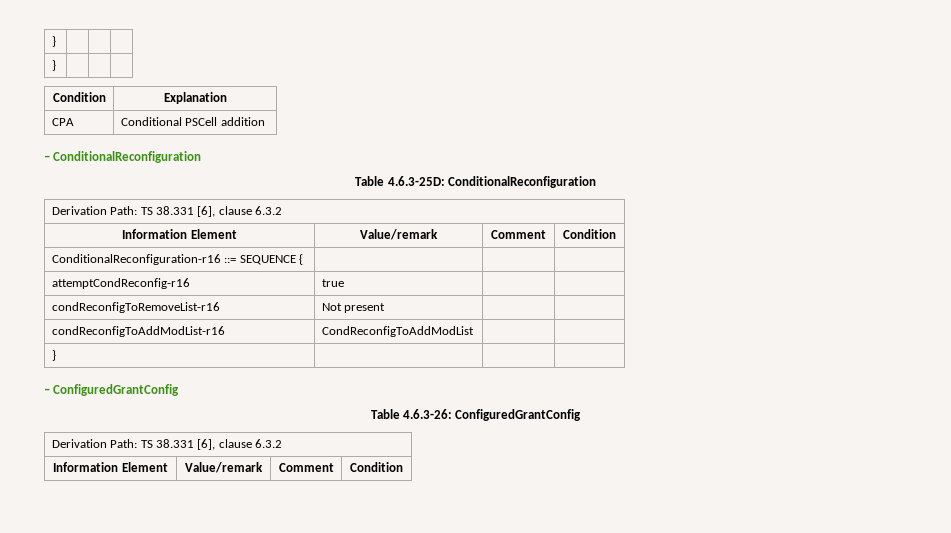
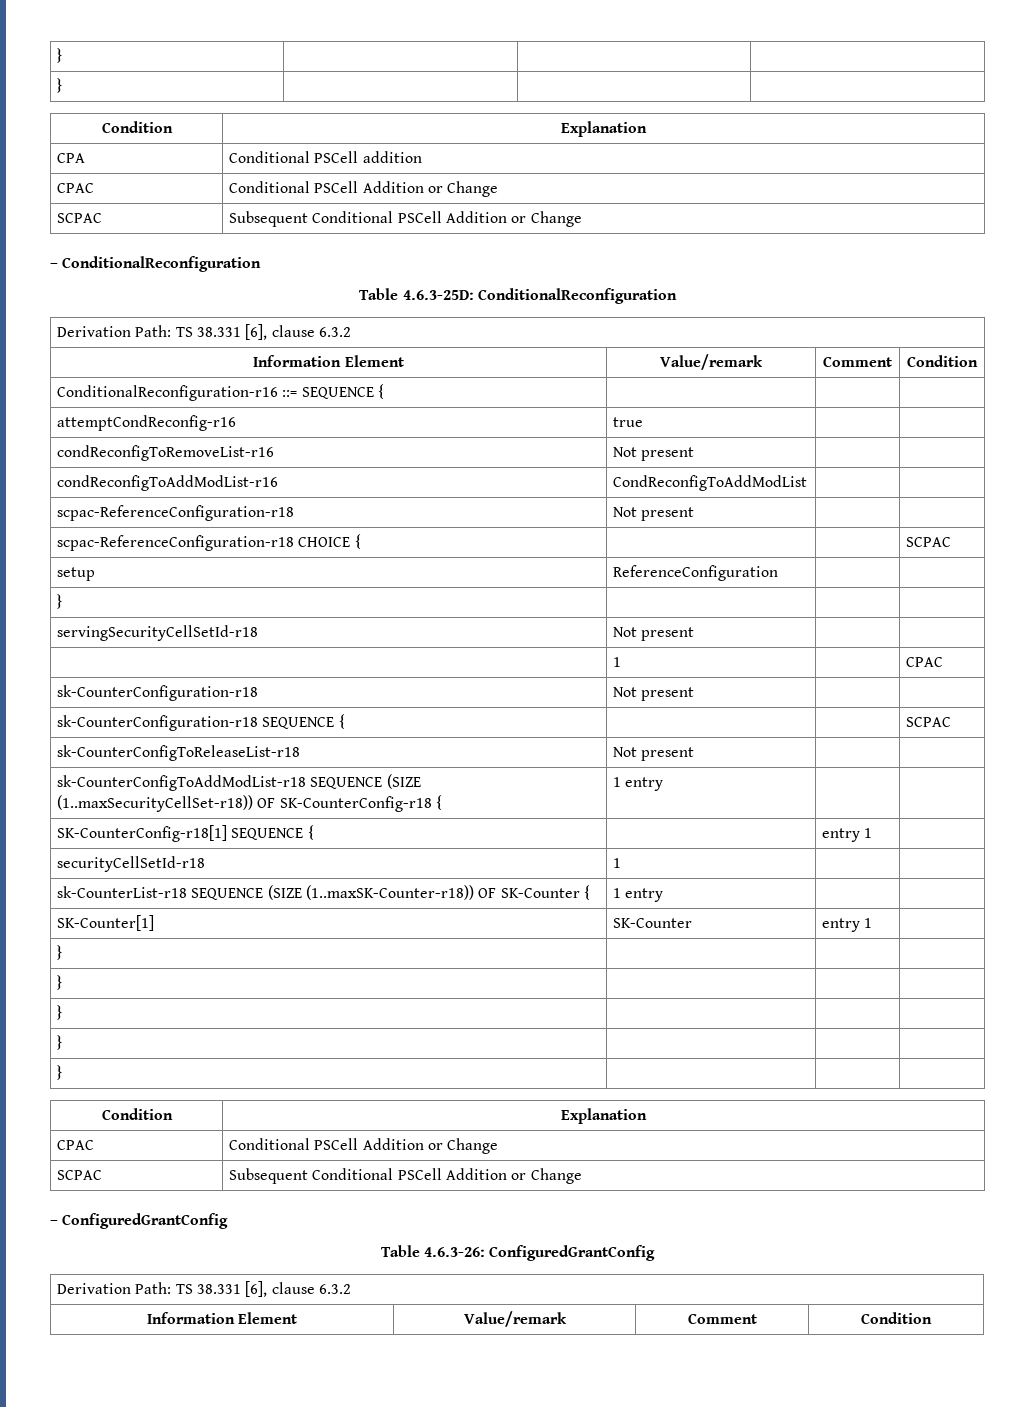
  CPA | Conditional PSCell addition
+ CPAC | Conditional PSCell Addition or Change
+ SCPAC | Subsequent Conditional PSCell Addition or Change
  condReconfigToAddModList-r16 | CondReconfigToAddModList | |
+ scpac-ReferenceConfiguration-r18 | Not present | |
+ scpac-ReferenceConfiguration-r18 CHOICE { | | | SCPAC
+ setup | ReferenceConfiguration | |
  } | | |
+ servingSecurityCellSetId-r18 | Not present | |
+ | 1 | | CPAC
+ sk-CounterConfiguration-r18 | Not present | |
+ sk-CounterConfiguration-r18 SEQUENCE { | | | SCPAC
+ sk-CounterConfigToReleaseList-r18 | Not present | |
+ sk-CounterConfigToAddModList-r18 SEQUENCE (SIZE (1..maxSecurityCellSet-r18)) OF SK-CounterConfig-r18 { | 1 entry | |
+ SK-CounterConfig-r18[1] SEQUENCE { | | entry 1 |
+ securityCellSetId-r18 | 1 | |
+ sk-CounterList-r18 SEQUENCE (SIZE (1..maxSK-Counter-r18)) OF SK-Counter { | 1 entry | |
+ SK-Counter[1] | SK-Counter | entry 1 |
+ } | | |
+ } | | |
+ } | | |
+ } | | |
+ } | | |
+ Condition | Explanation
+ CPAC | Conditional PSCell Addition or Change
+ SCPAC | Subsequent Conditional PSCell Addition or Change

